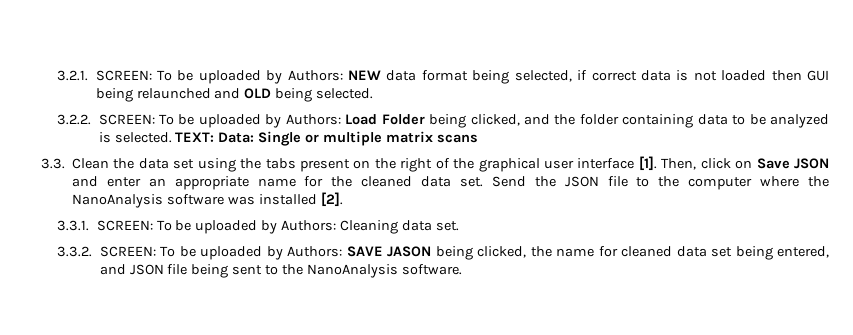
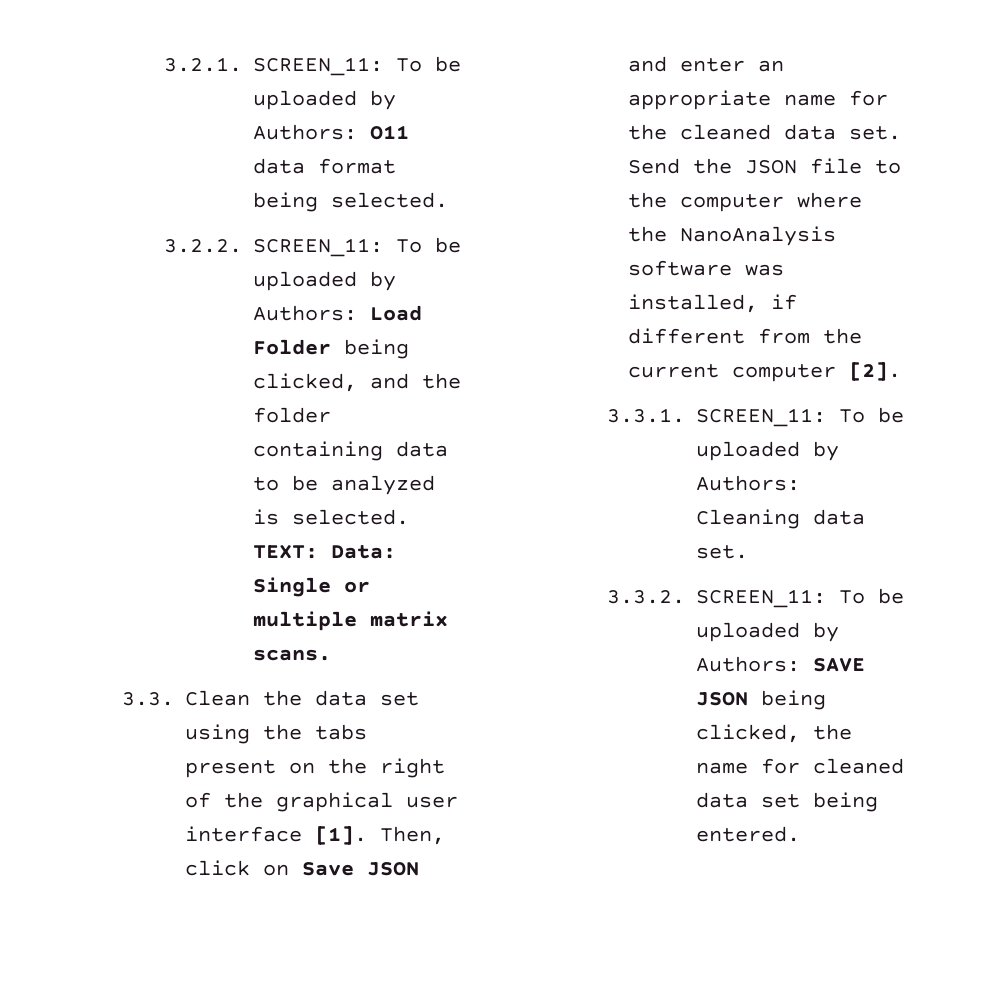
- 3.2.1. SCREEN: To be uploaded by Authors: NEW data format being selected, if correct data is not loaded then GUI being relaunched and OLD being selected.
+ 3.2.1. SCREEN_11: To be uploaded by Authors: O11 data format being selected.
- 3.2.2. SCREEN: To be uploaded by Authors: Load Folder being clicked, and the folder containing data to be analyzed is selected.
+ 3.2.2. SCREEN_11: To be uploaded by Authors: Load Folder being clicked, and the folder containing data to be analyzed is selected.
- TEXT: Data: Single or multiple matrix scans
+ TEXT: Data: Single or multiple matrix scans.
- Send the JSON file to the computer where the NanoAnalysis software was installed [2].
+ Send the JSON file to the computer where the NanoAnalysis software was installed, if different from the current computer [2].
- 3.3.1. SCREEN: To be uploaded by Authors: Cleaning data set.
+ 3.3.1. SCREEN_11: To be uploaded by Authors: Cleaning data set.
- 3.3.2. SCREEN: To be uploaded by Authors: SAVE JASON being clicked, the name for cleaned data set being entered, and JSON file being sent to the NanoAnalysis software.
+ 3.3.2. SCREEN_11: To be uploaded by Authors: SAVE JSON being clicked, the name for cleaned data set being entered.

